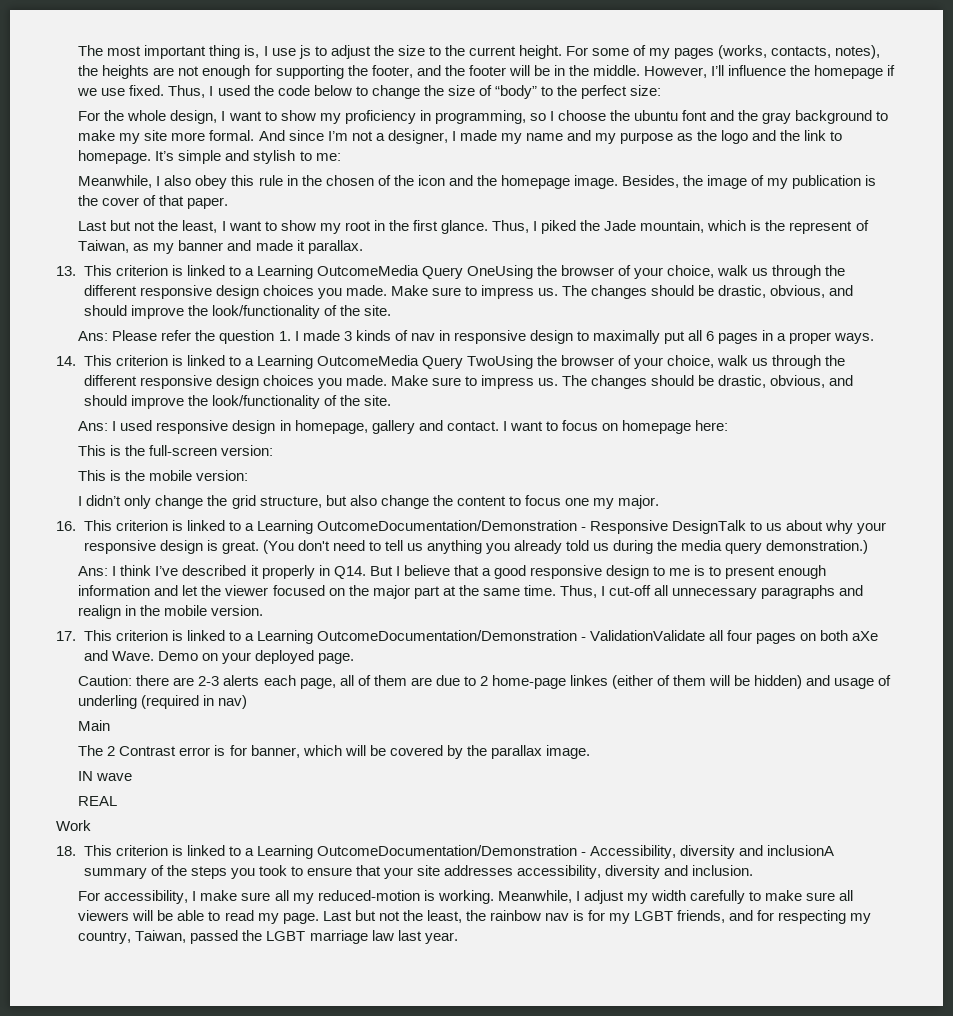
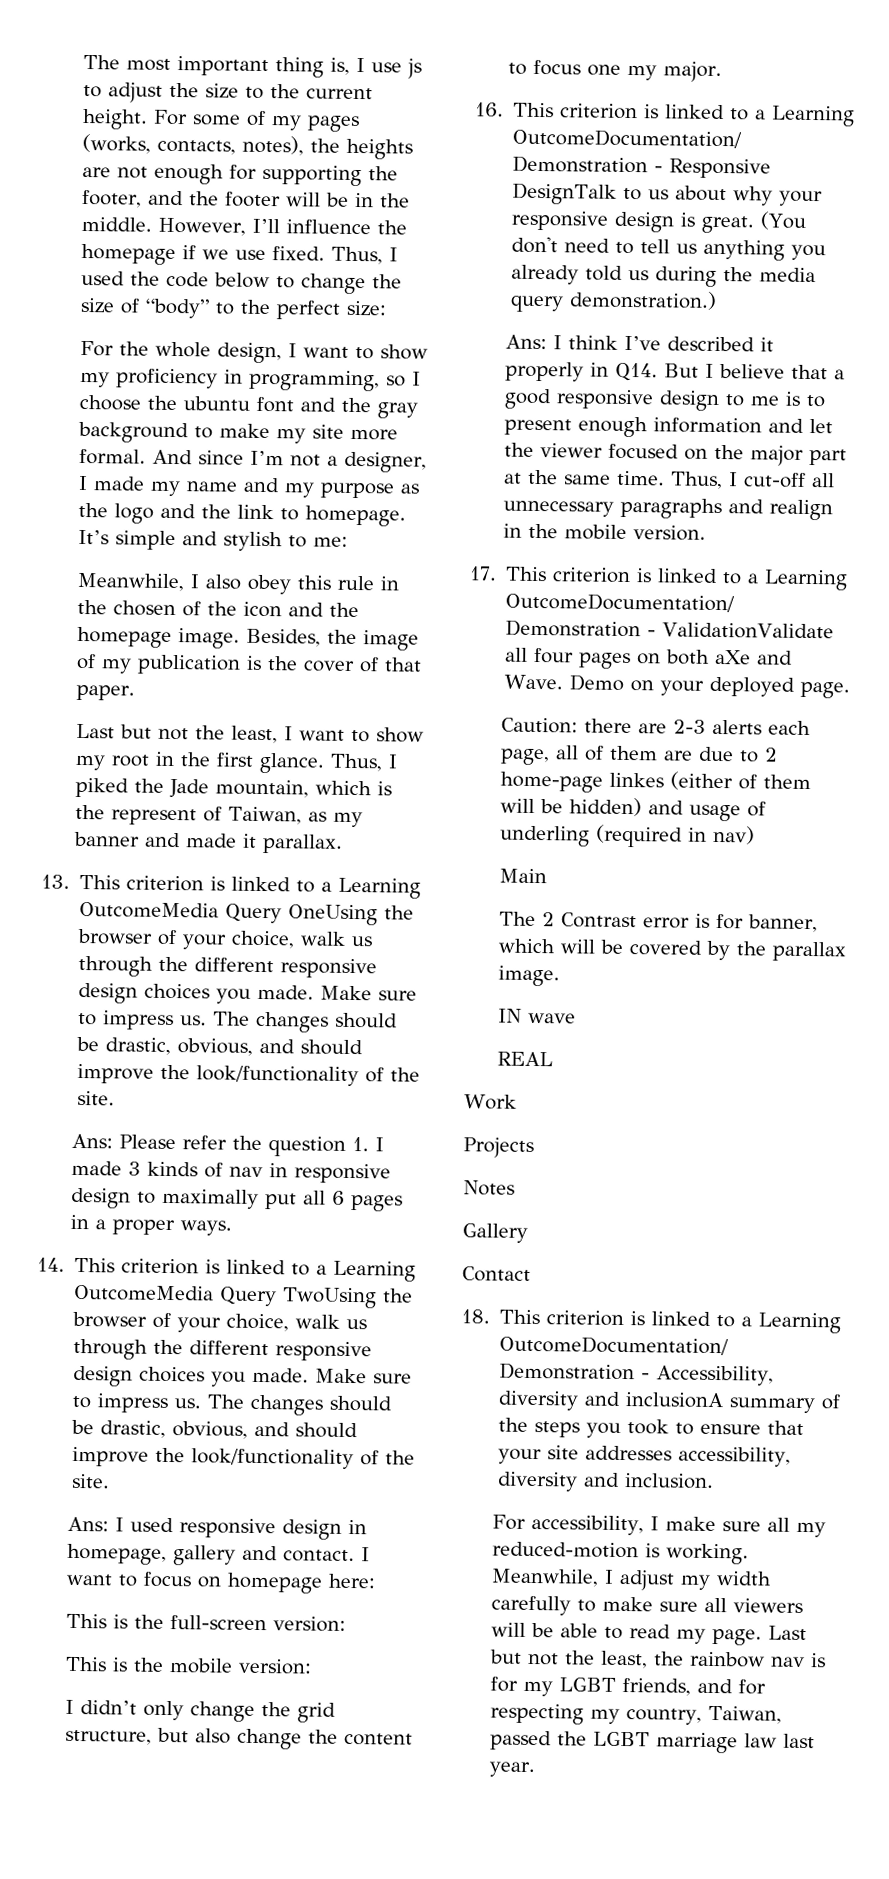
+ Projects
+ Notes
+ Gallery
+ Contact

